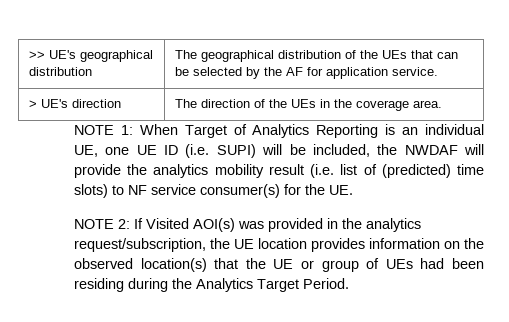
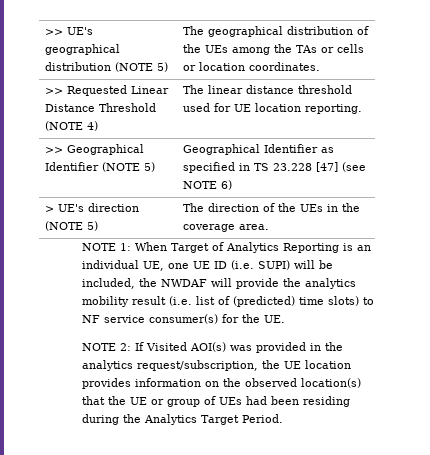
- >> UE's geographical distribution | The geographical distribution of the UEs that can be selected by the AF for application service.
+ >> UE's geographical distribution (NOTE 5) | The geographical distribution of the UEs among the TAs or cells or location coordinates.
+ >> Requested Linear Distance Threshold (NOTE 4) | The linear distance threshold used for UE location reporting.
+ >> Geographical Identifier (NOTE 5) | Geographical Identifier as specified in TS 23.228 [47] (see NOTE 6)
- > UE's direction | The direction of the UEs in the coverage area.
+ > UE's direction (NOTE 5) | The direction of the UEs in the coverage area.

